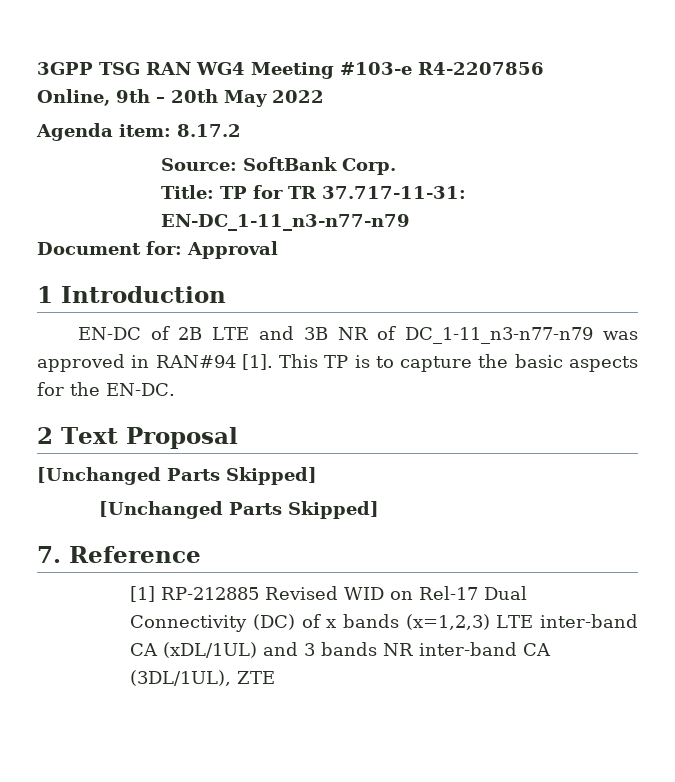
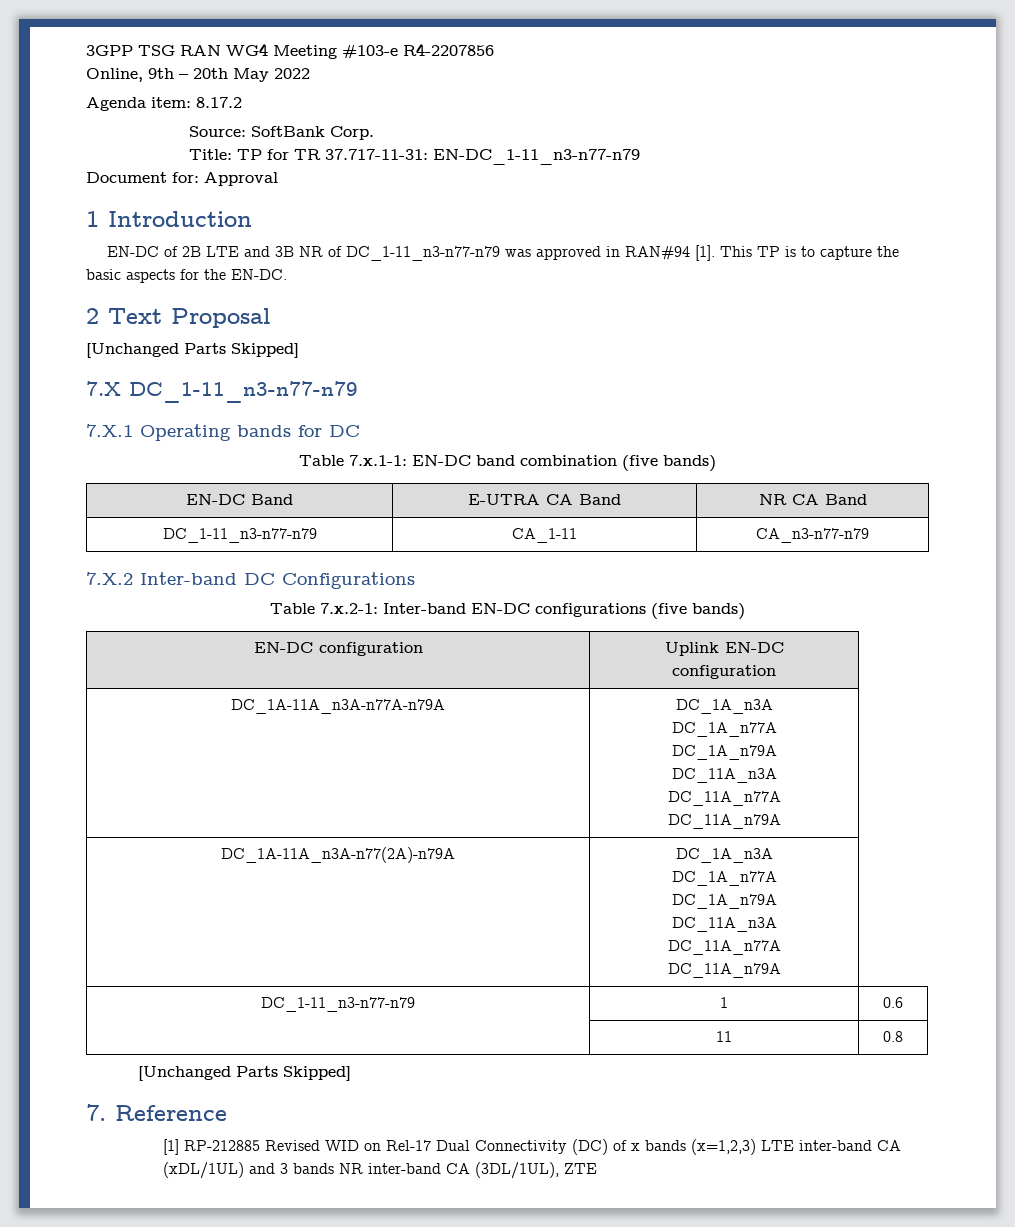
+ 7.X DC_1-11_n3-n77-n79
+ 7.X.1 Operating bands for DC
+ Table 7.x.1-1: EN-DC band combination (five bands)
+ EN-DC Band | E-UTRA CA Band | NR CA Band
+ DC_1-11_n3-n77-n79 | CA_1-11 | CA_n3-n77-n79
+ 7.X.2 Inter-band DC Configurations
+ Table 7.x.2-1: Inter-band EN-DC configurations (five bands)
+ EN-DC configuration | Uplink EN-DC
+ configuration
+ DC_1A-11A_n3A-n77A-n79A | DC_1A_n3A
+ DC_1A_n77A
+ DC_1A_n79A
+ DC_11A_n3A
+ DC_11A_n77A
+ DC_11A_n79A
+ DC_1A-11A_n3A-n77(2A)-n79A | DC_1A_n3A
+ DC_1A_n77A
+ DC_1A_n79A
+ DC_11A_n3A
+ DC_11A_n77A
+ DC_11A_n79A
+ DC_1-11_n3-n77-n79 | 1 | 0.6
+ | 11 | 0.8

